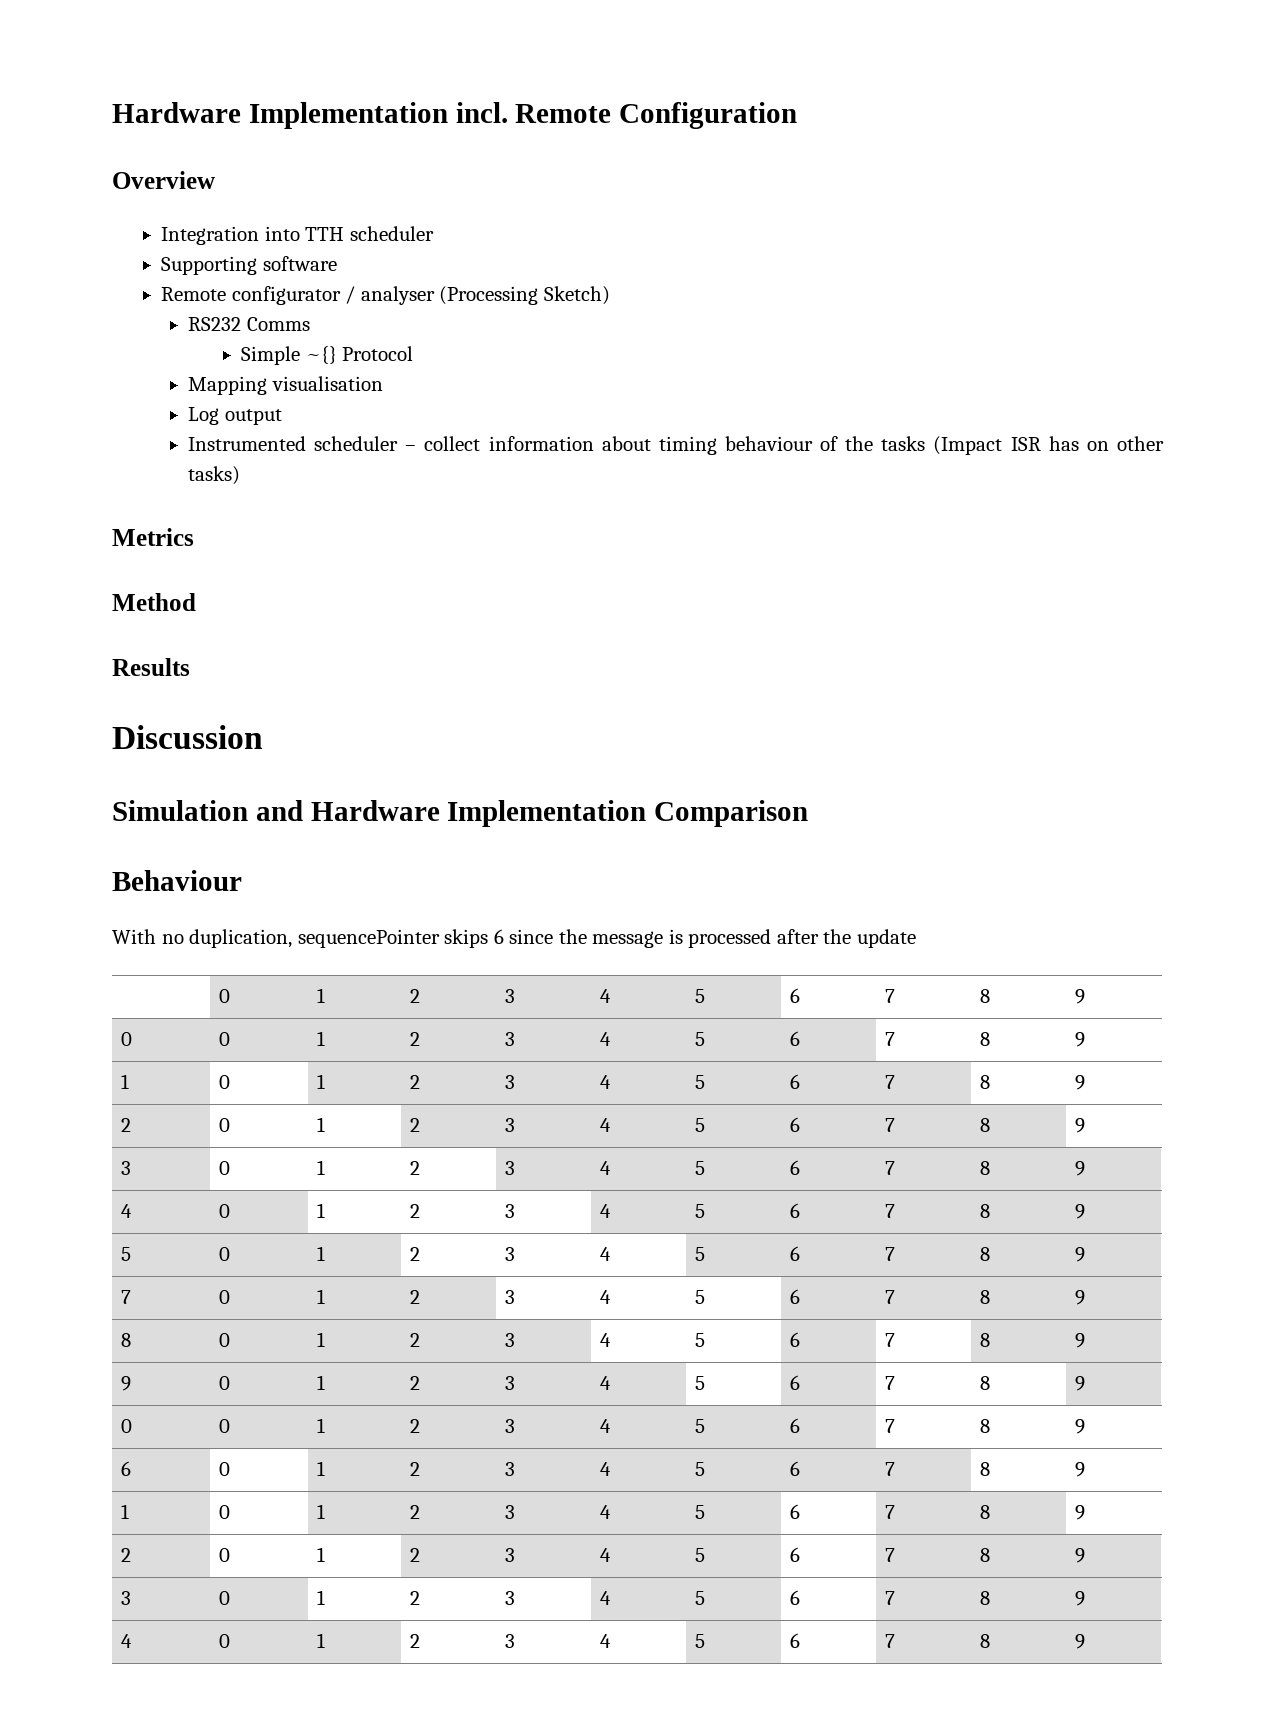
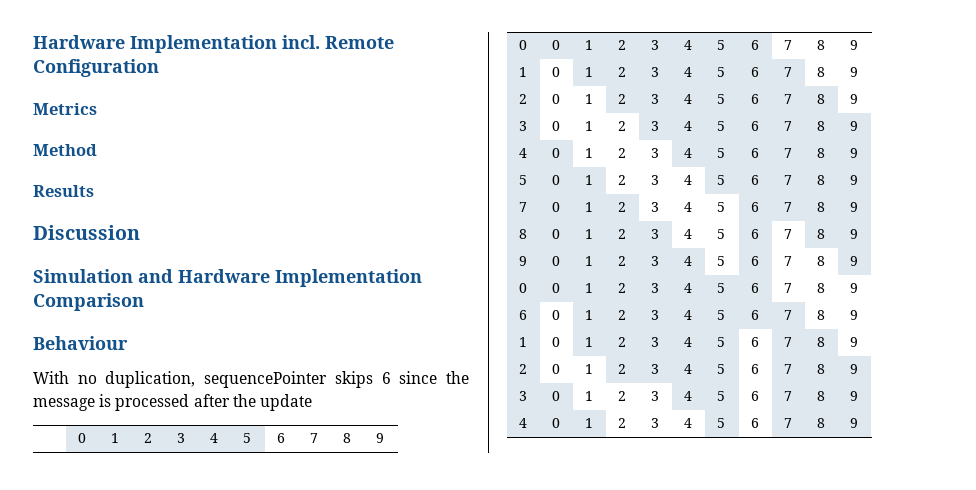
- Overview
- Integration into TTH scheduler
- Supporting software
- Remote configurator / analyser (Processing Sketch)
- RS232 Comms
- Simple ~{} Protocol
- Mapping visualisation
- Log output
- Instrumented scheduler – collect information about timing behaviour of the tasks (Impact ISR has on other tasks)

